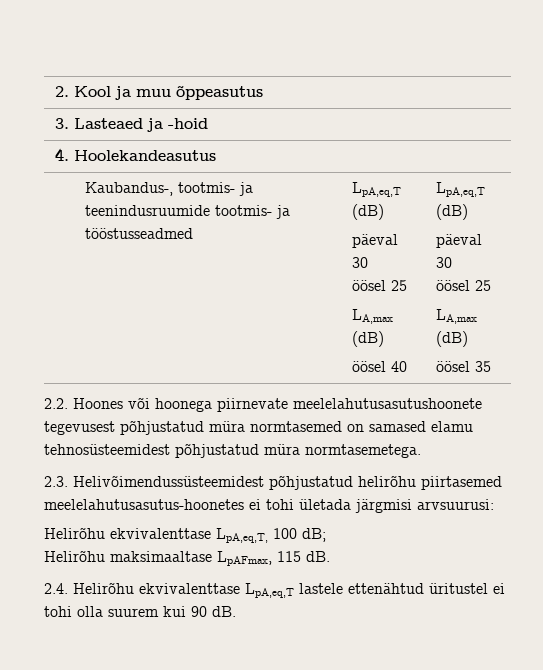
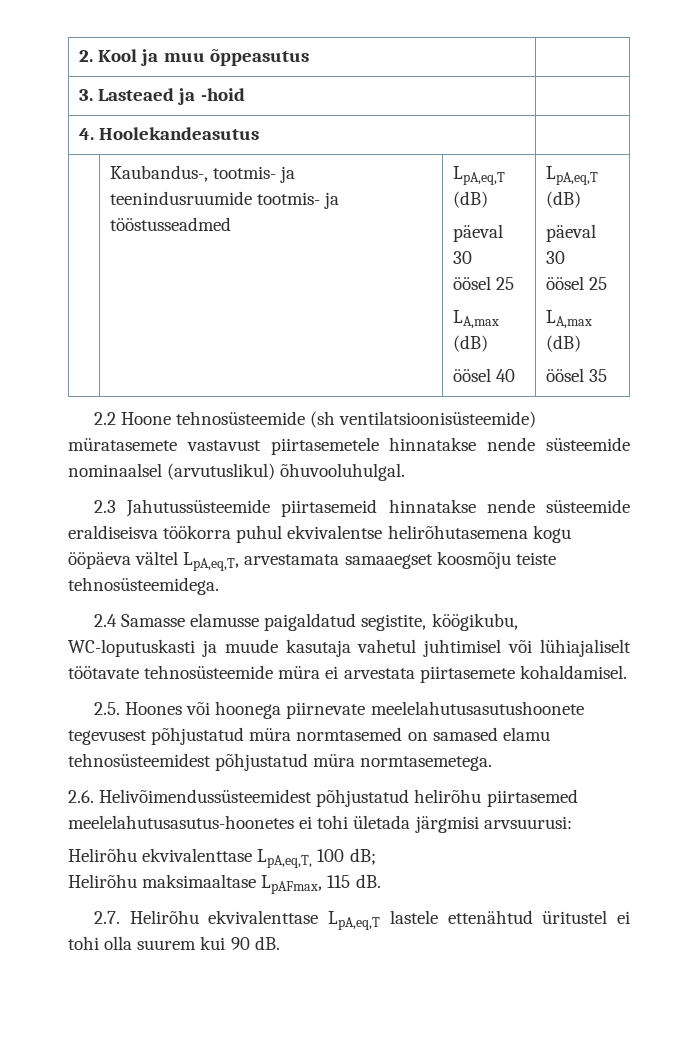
- 2.2. Hoones või hoonega piirnevate meelelahutusasutushoonete tegevusest põhjustatud müra normtasemed on samased elamu tehnosüsteemidest põhjustatud müra normtasemetega.
+ 2.2 Hoone tehnosüsteemide (sh ventilatsioonisüsteemide) müratasemete vastavust piirtasemetele hinnatakse nende süsteemide nominaalsel (arvutuslikul) õhuvooluhulgal.
+ 2.3 Jahutussüsteemide piirtasemeid hinnatakse nende süsteemide eraldiseisva töökorra puhul ekvivalentse helirõhutasemena kogu ööpäeva vältel LpA,eq,T, arvestamata samaaegset koosmõju teiste tehnosüsteemidega.
+ 2.4 Samasse elamusse paigaldatud segistite, köögikubu, WC-loputuskasti ja muude kasutaja vahetul juhtimisel või lühiajaliselt töötavate tehnosüsteemide müra ei arvestata piirtasemete kohaldamisel.
+ 2.5. Hoones või hoonega piirnevate meelelahutusasutushoonete tegevusest põhjustatud müra normtasemed on samased elamu tehnosüsteemidest põhjustatud müra normtasemetega.
- 2.3. Helivõimendussüsteemidest põhjustatud helirõhu piirtasemed meelelahutusasutus-hoonetes ei tohi ületada järgmisi arvsuurusi:
+ 2.6. Helivõimendussüsteemidest põhjustatud helirõhu piirtasemed meelelahutusasutus-hoonetes ei tohi ületada järgmisi arvsuurusi:
- 2.4. Helirõhu ekvivalenttase LpA,eq,T lastele ettenähtud üritustel ei tohi olla suurem kui 90 dB.
+ 2.7. Helirõhu ekvivalenttase LpA,eq,T lastele ettenähtud üritustel ei tohi olla suurem kui 90 dB.

